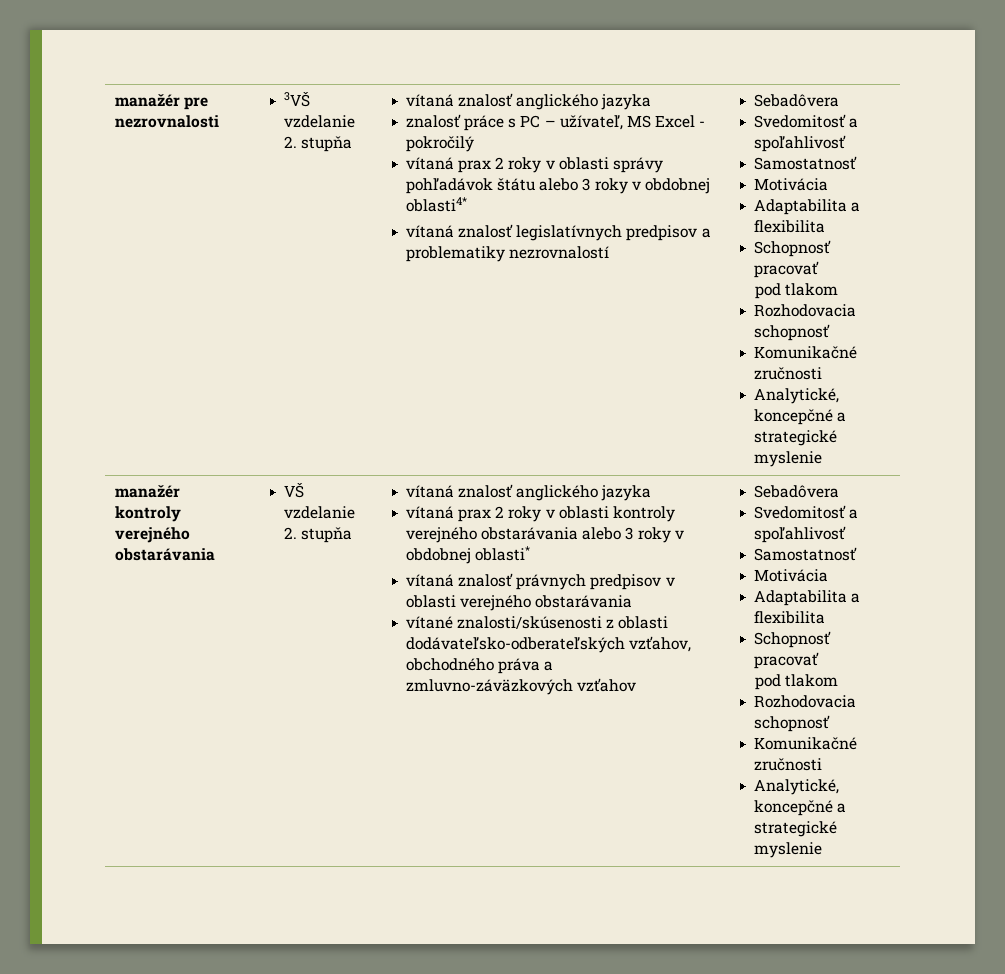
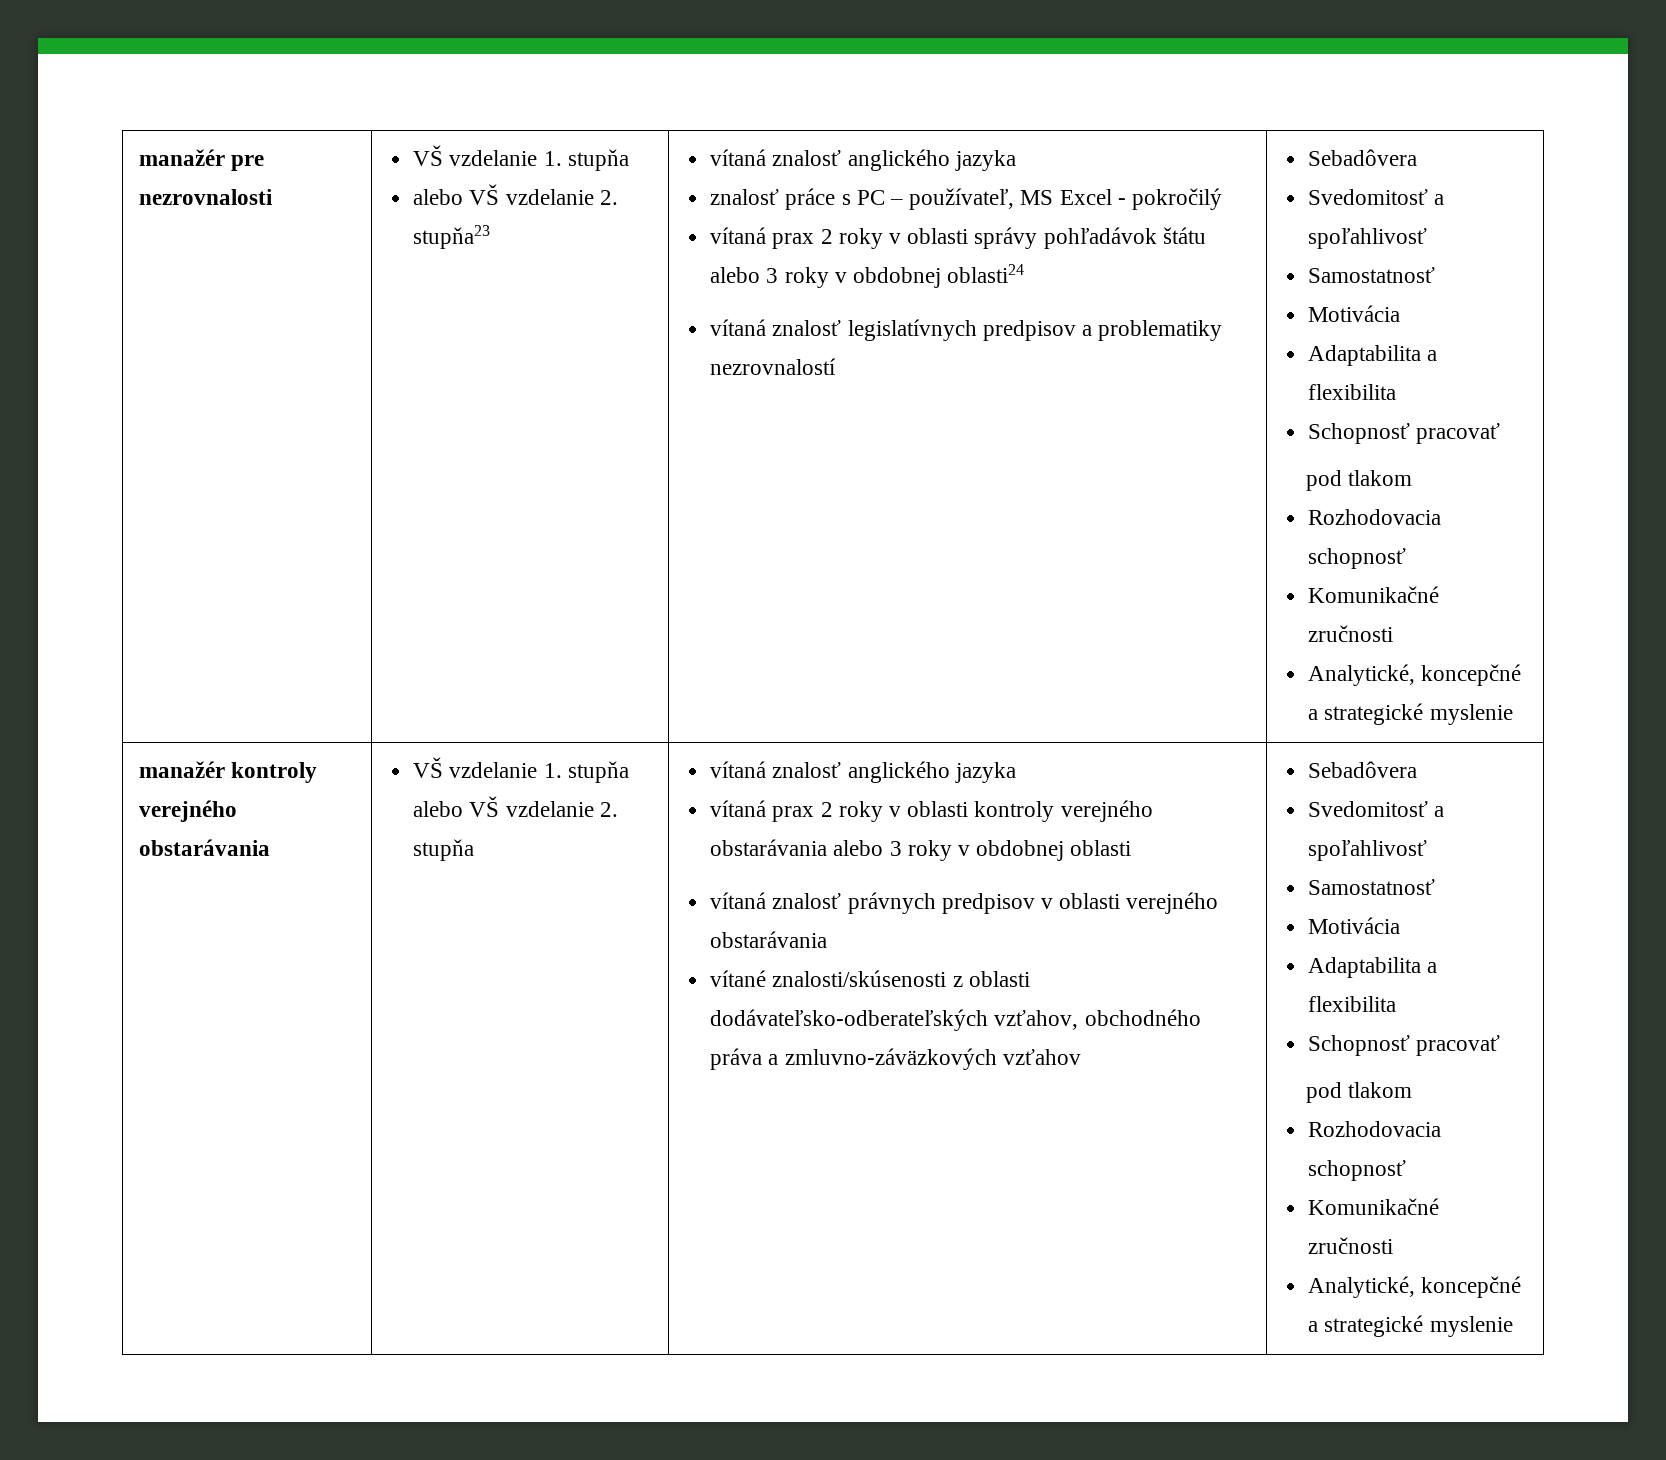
- manažér pre nezrovnalosti | 3VŠ vzdelanie 2. stupňa
+ manažér pre nezrovnalosti | VŠ vzdelanie 1. stupňa
+ alebo VŠ vzdelanie 2. stupňa23
- znalosť práce s PC – užívateľ, MS Excel - pokročilý
+ znalosť práce s PC – používateľ, MS Excel - pokročilý
- vítaná prax 2 roky v oblasti správy pohľadávok štátu alebo 3 roky v obdobnej oblasti4*
+ vítaná prax 2 roky v oblasti správy pohľadávok štátu alebo 3 roky v obdobnej oblasti24
- VŠ vzdelanie 2. stupňa
+ VŠ vzdelanie 1. stupňa alebo VŠ vzdelanie 2. stupňa
- vítaná prax 2 roky v oblasti kontroly verejného obstarávania alebo 3 roky v obdobnej oblasti*
+ vítaná prax 2 roky v oblasti kontroly verejného obstarávania alebo 3 roky v obdobnej oblasti

